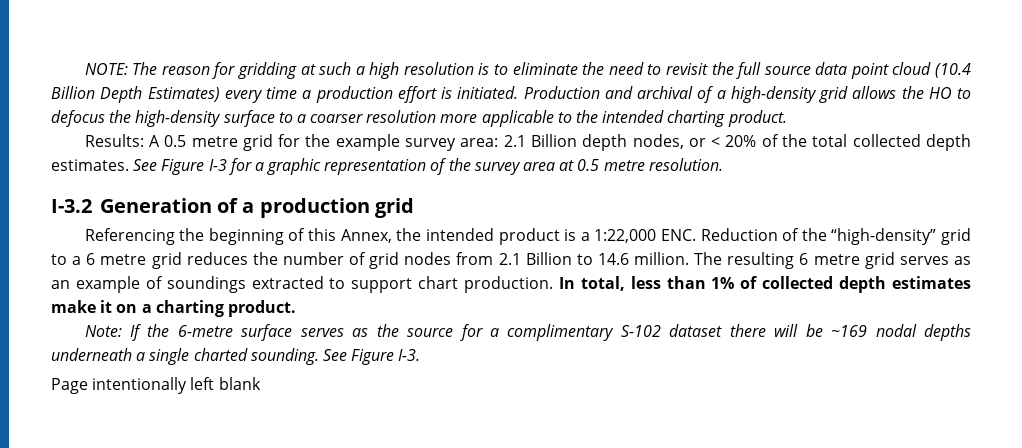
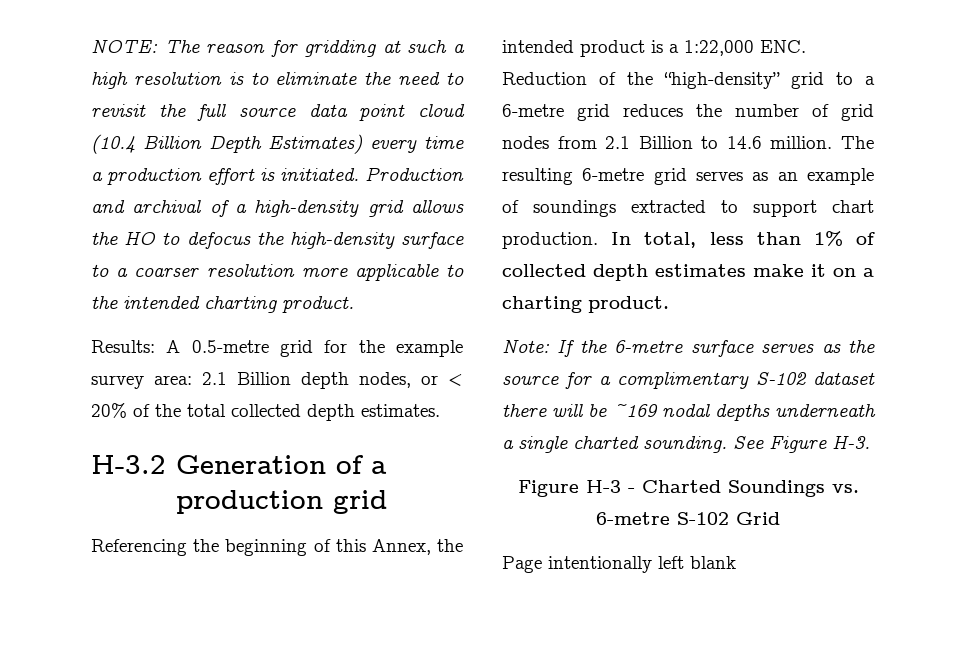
- Results: A 0.5 metre grid for the example survey area: 2.1 Billion depth nodes, or < 20% of the total collected depth estimates. See Figure I-3 for a graphic representation of the survey area at 0.5 metre resolution.
- I-3.2 Generation of a production grid
+ Results: A 0.5-metre grid for the example survey area: 2.1 Billion depth nodes, or < 20% of the total collected depth estimates.
+ H-3.2 Generation of a production grid
- Referencing the beginning of this Annex, the intended product is a 1:22,000 ENC. Reduction of the “high-density” grid to a 6 metre grid reduces the number of grid nodes from 2.1 Billion to 14.6 million.
+ Referencing the beginning of this Annex, the intended product is a 1:22,000 ENC. Reduction of the “high-density” grid to a 6-metre grid reduces the number of grid nodes from 2.1 Billion to 14.6 million.
- The resulting 6 metre grid serves as an example of soundings extracted to support chart production.
+ The resulting 6-metre grid serves as an example of soundings extracted to support chart production.
- See Figure I-3.
+ See Figure H-3.
+ Figure H-3 - Charted Soundings vs. 6-metre S-102 Grid

